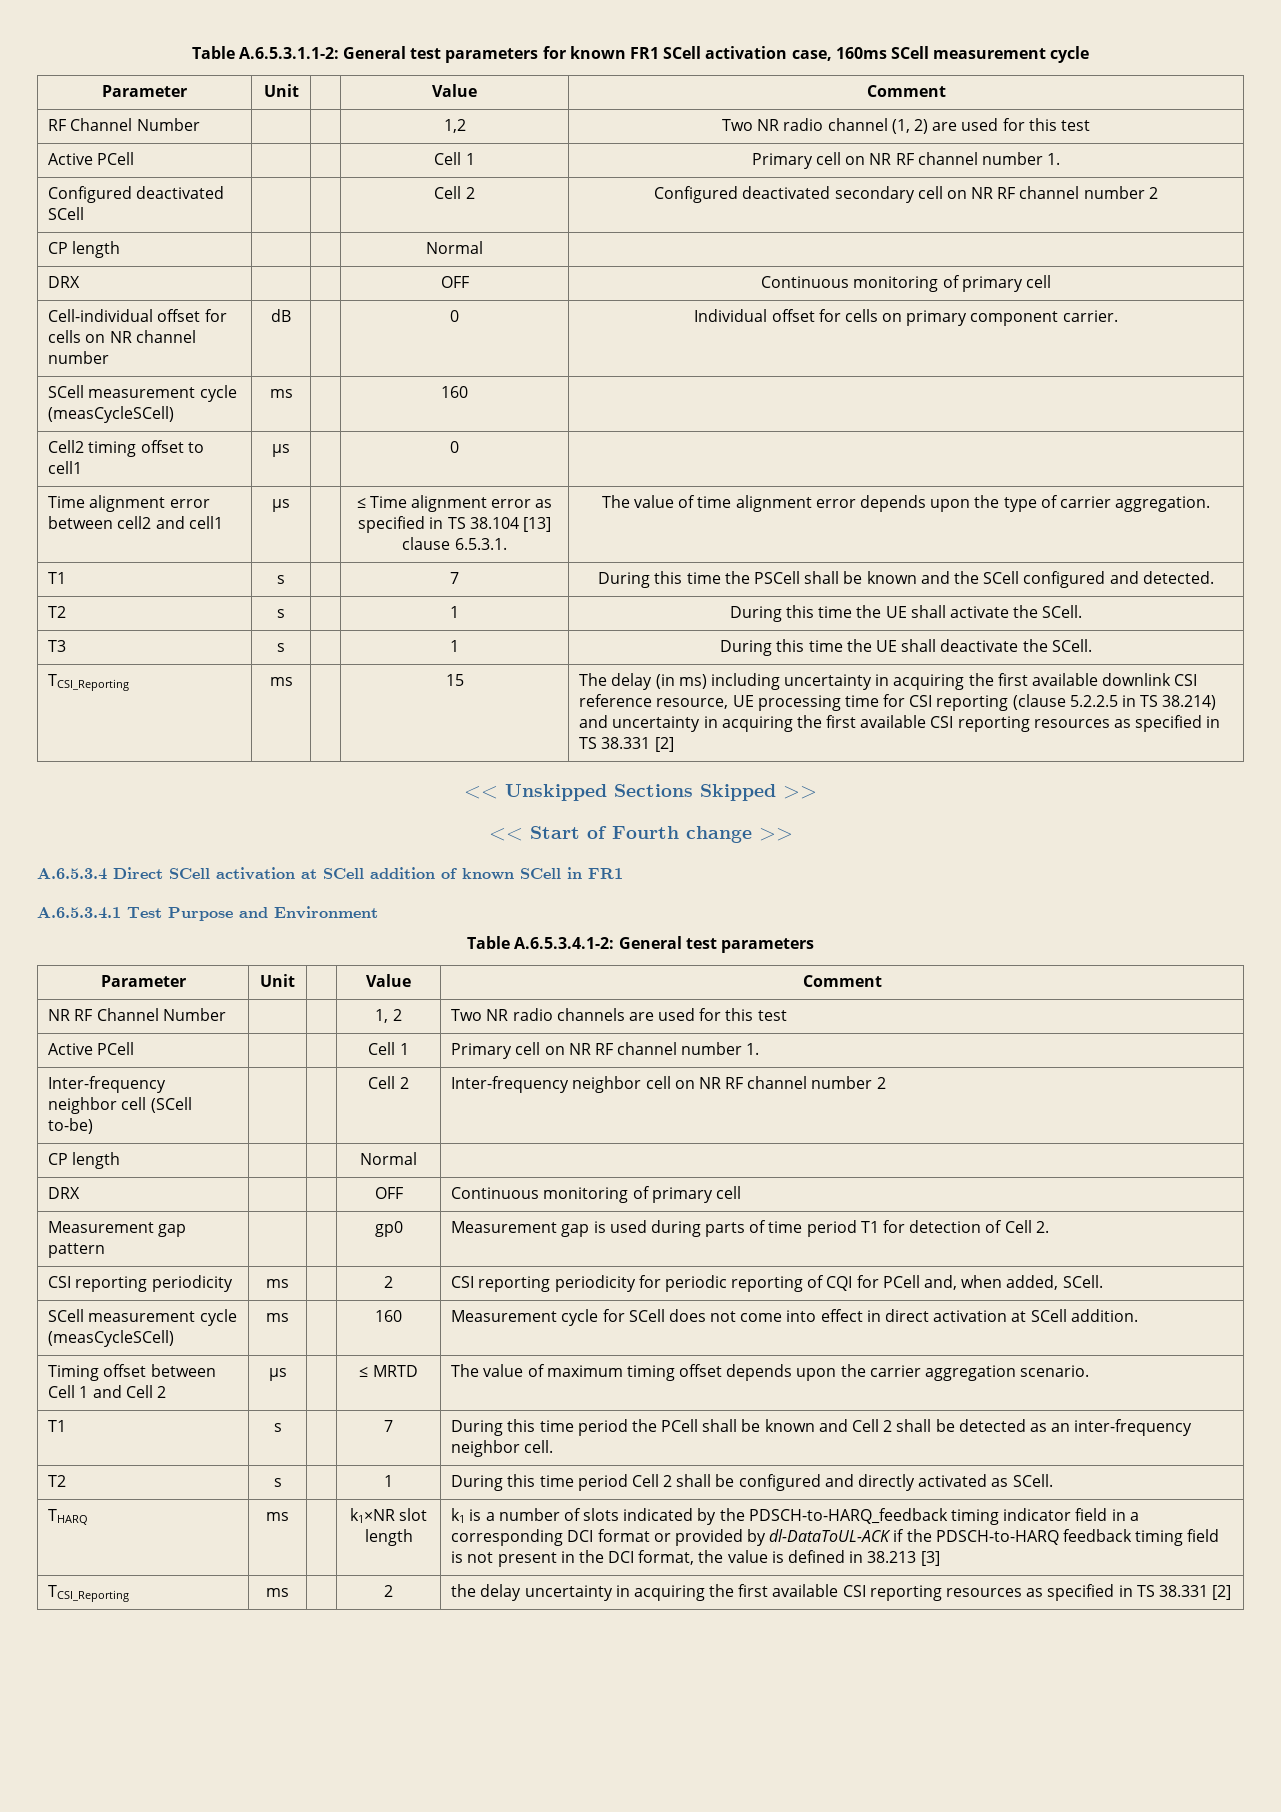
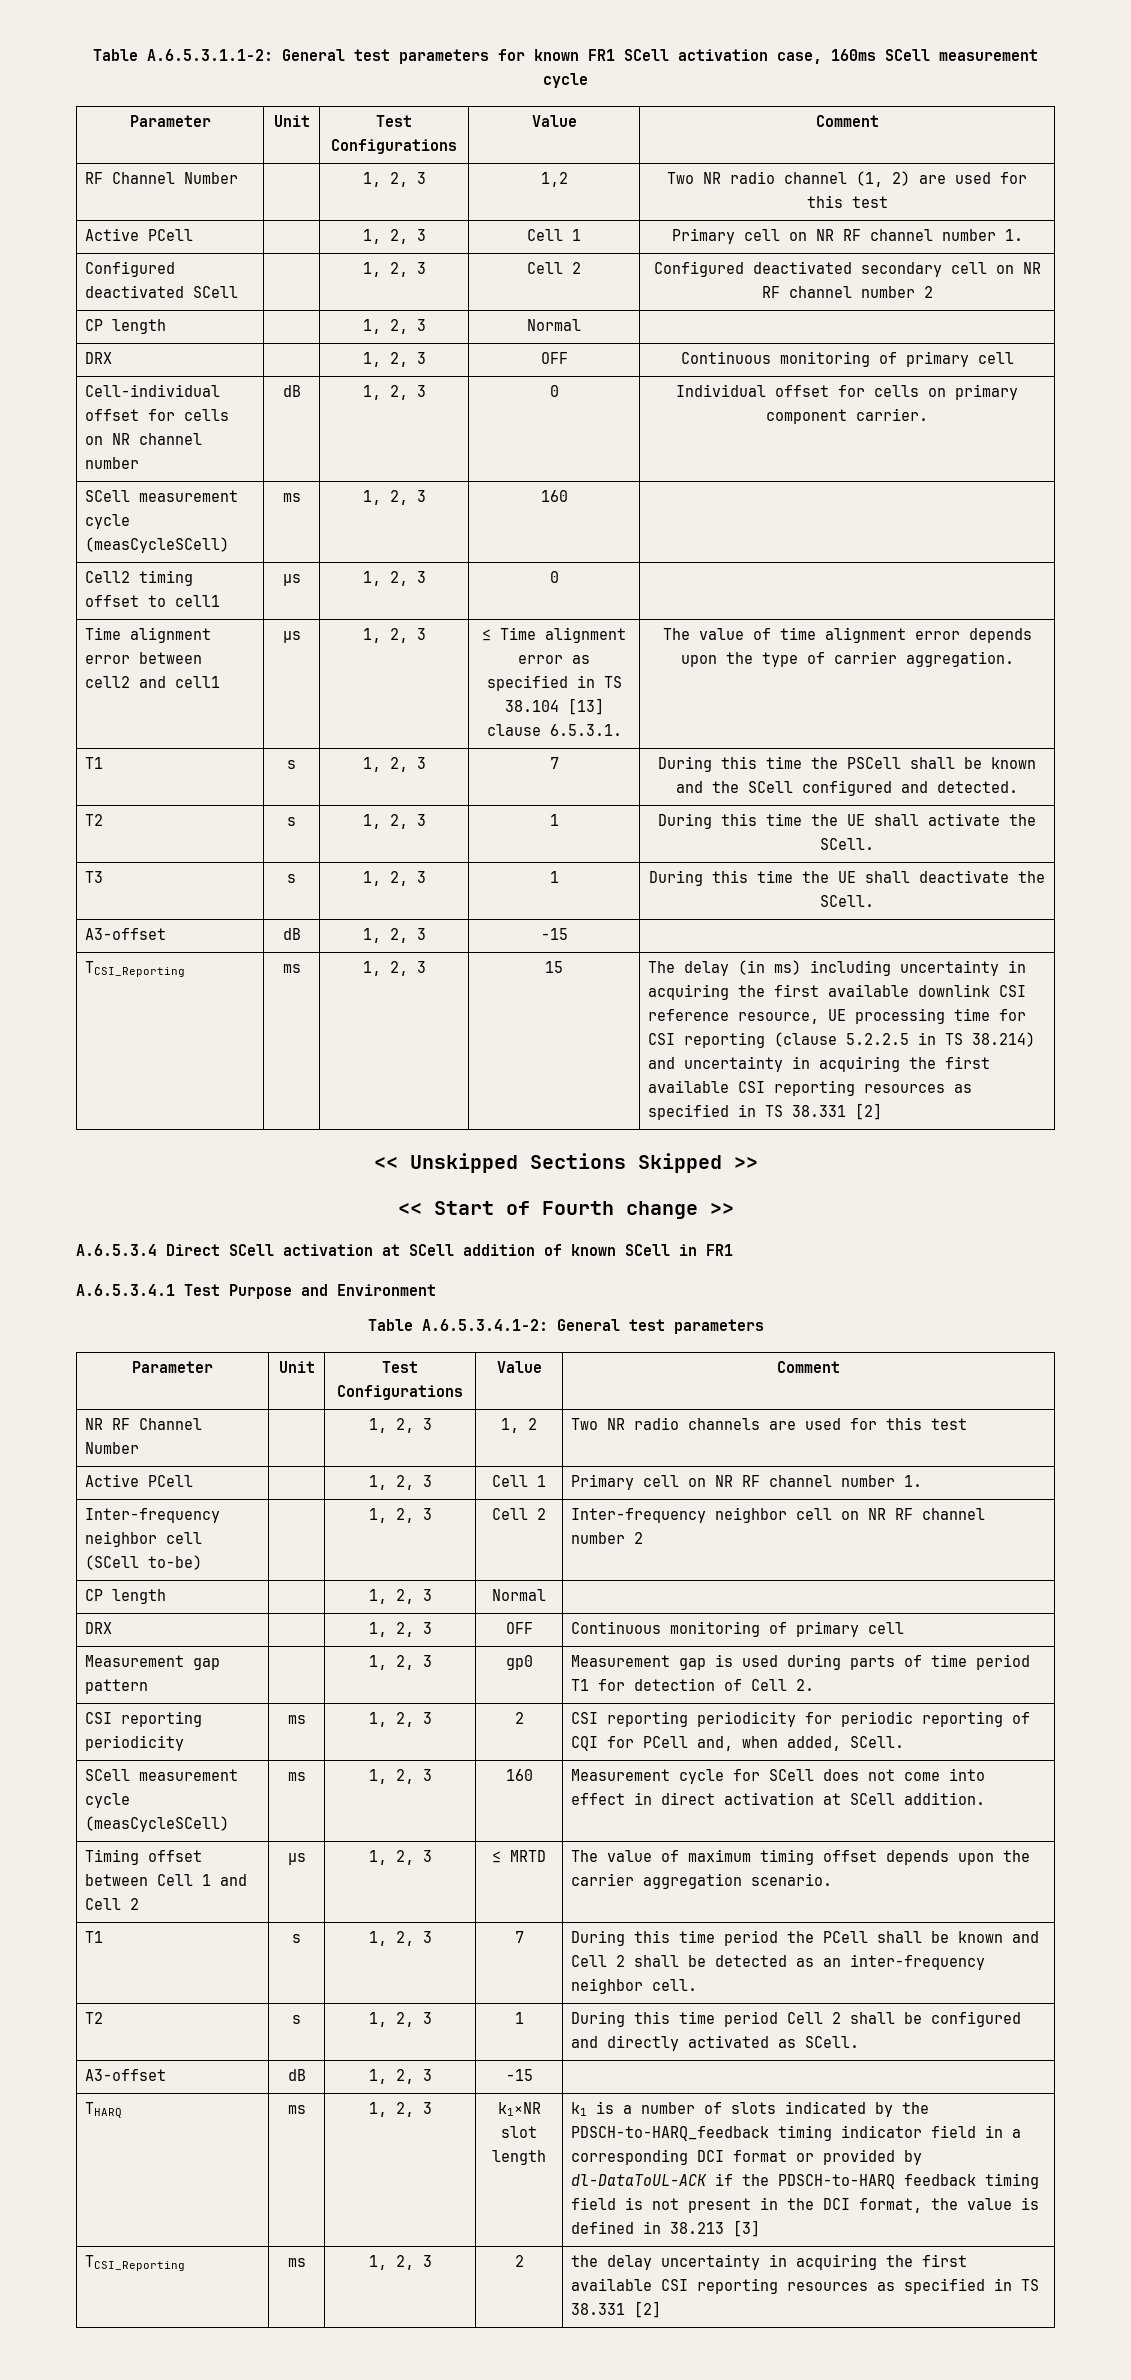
  Table A.6.5.3.1.1-2: General test parameters for known FR1 SCell activation case, 160ms SCell measurement cycle
- Parameter | Unit | | Value | Comment
+ Parameter | Unit | Test Configurations | Value | Comment
- RF Channel Number | | | 1,2 | Two NR radio channel (1, 2) are used for this test
- Active PCell | | | Cell 1 | Primary cell on NR RF channel number 1.
+ RF Channel Number | | 1, 2, 3 | 1,2 | Two NR radio channel (1, 2) are used for this test
+ Active PCell | | 1, 2, 3 | Cell 1 | Primary cell on NR RF channel number 1.
- Configured deactivated SCell | | | Cell 2 | Configured deactivated secondary cell on NR RF channel number 2
- CP length | | | Normal |
- DRX | | | OFF | Continuous monitoring of primary cell
+ Configured deactivated SCell | | 1, 2, 3 | Cell 2 | Configured deactivated secondary cell on NR RF channel number 2
+ CP length | | 1, 2, 3 | Normal |
+ DRX | | 1, 2, 3 | OFF | Continuous monitoring of primary cell
- Cell-individual offset for cells on NR channel number | dB | | 0 | Individual offset for cells on primary component carrier.
- SCell measurement cycle (measCycleSCell) | ms | | 160 |
+ Cell-individual offset for cells on NR channel number | dB | 1, 2, 3 | 0 | Individual offset for cells on primary component carrier.
+ SCell measurement cycle (measCycleSCell) | ms | 1, 2, 3 | 160 |
- Cell2 timing offset to cell1 | μs | | 0 |
+ Cell2 timing offset to cell1 | μs | 1, 2, 3 | 0 |
- Time alignment error between cell2 and cell1 | μs | | ≤ Time alignment error as specified in TS 38.104 [13] clause 6.5.3.1. | The value of time alignment error depends upon the type of carrier aggregation.
+ Time alignment error between cell2 and cell1 | μs | 1, 2, 3 | ≤ Time alignment error as specified in TS 38.104 [13] clause 6.5.3.1. | The value of time alignment error depends upon the type of carrier aggregation.
- T1 | s | | 7 | During this time the PSCell shall be known and the SCell configured and detected.
+ T1 | s | 1, 2, 3 | 7 | During this time the PSCell shall be known and the SCell configured and detected.
- T2 | s | | 1 | During this time the UE shall activate the SCell.
+ T2 | s | 1, 2, 3 | 1 | During this time the UE shall activate the SCell.
- T3 | s | | 1 | During this time the UE shall deactivate the SCell.
- TCSI_Reporting | ms
+ T3 | s | 1, 2, 3 | 1 | During this time the UE shall deactivate the SCell.
+ A3-offset | dB | 1, 2, 3 | -15 |
+ TCSI_Reporting | ms | 1, 2, 3
  Table A.6.5.3.4.1-2: General test parameters
- Parameter | Unit | | Value | Comment
+ Parameter | Unit | Test Configurations | Value | Comment
- NR RF Channel Number | | | 1, 2 | Two NR radio channels are used for this test
- Active PCell | | | Cell 1 | Primary cell on NR RF channel number 1.
+ NR RF Channel Number | | 1, 2, 3 | 1, 2 | Two NR radio channels are used for this test
+ Active PCell | | 1, 2, 3 | Cell 1 | Primary cell on NR RF channel number 1.
- Inter-frequency neighbor cell (SCell to-be) | | | Cell 2 | Inter-frequency neighbor cell on NR RF channel number 2
- CP length | | | Normal |
- DRX | | | OFF | Continuous monitoring of primary cell
+ Inter-frequency neighbor cell (SCell to-be) | | 1, 2, 3 | Cell 2 | Inter-frequency neighbor cell on NR RF channel number 2
+ CP length | | 1, 2, 3 | Normal |
+ DRX | | 1, 2, 3 | OFF | Continuous monitoring of primary cell
- Measurement gap pattern | | | gp0 | Measurement gap is used during parts of time period T1 for detection of Cell 2.
+ Measurement gap pattern | | 1, 2, 3 | gp0 | Measurement gap is used during parts of time period T1 for detection of Cell 2.
- CSI reporting periodicity | ms | | 2 | CSI reporting periodicity for periodic reporting of CQI for PCell and, when added, SCell.
+ CSI reporting periodicity | ms | 1, 2, 3 | 2 | CSI reporting periodicity for periodic reporting of CQI for PCell and, when added, SCell.
- SCell measurement cycle (measCycleSCell) | ms | | 160 | Measurement cycle for SCell does not come into effect in direct activation at SCell addition.
+ SCell measurement cycle (measCycleSCell) | ms | 1, 2, 3 | 160 | Measurement cycle for SCell does not come into effect in direct activation at SCell addition.
- Timing offset between Cell 1 and Cell 2 | μs | | ≤ MRTD | The value of maximum timing offset depends upon the carrier aggregation scenario.
+ Timing offset between Cell 1 and Cell 2 | μs | 1, 2, 3 | ≤ MRTD | The value of maximum timing offset depends upon the carrier aggregation scenario.
- T1 | s | | 7 | During this time period the PCell shall be known and Cell 2 shall be detected as an inter-frequency neighbor cell.
+ T1 | s | 1, 2, 3 | 7 | During this time period the PCell shall be known and Cell 2 shall be detected as an inter-frequency neighbor cell.
- T2 | s | | 1 | During this time period Cell 2 shall be configured and directly activated as SCell.
+ T2 | s | 1, 2, 3 | 1 | During this time period Cell 2 shall be configured and directly activated as SCell.
+ A3-offset | dB | 1, 2, 3 | -15 |
- THARQ | ms
+ THARQ | ms | 1, 2, 3
- TCSI_Reporting | ms | | 2 | the delay uncertainty in acquiring the first available CSI reporting resources as specified in TS 38.331 [2]
+ TCSI_Reporting | ms | 1, 2, 3 | 2 | the delay uncertainty in acquiring the first available CSI reporting resources as specified in TS 38.331 [2]

